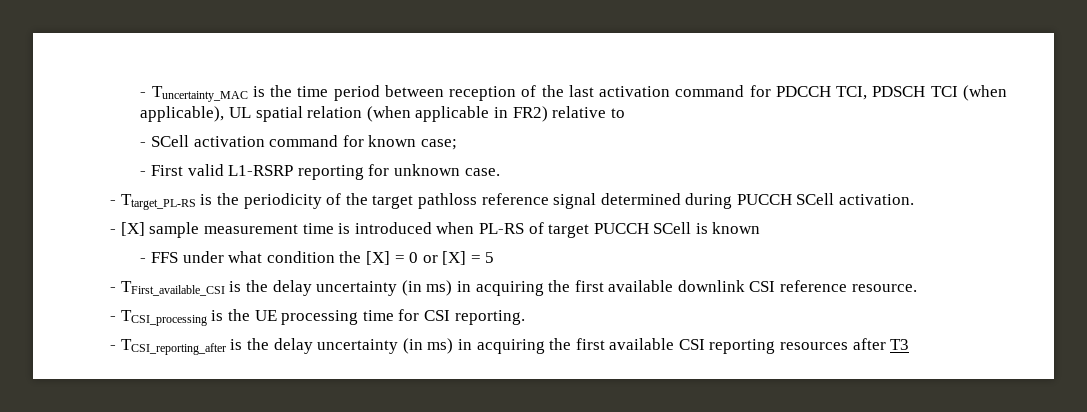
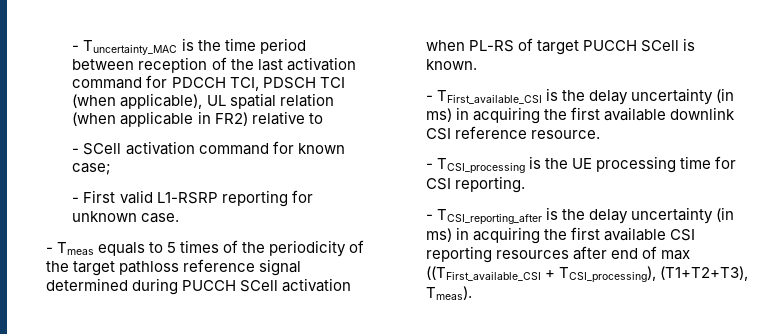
- - Ttarget_PL-RS is the periodicity of the target pathloss reference signal determined during PUCCH SCell activation.
- - [X] sample measurement time is introduced when PL-RS of target PUCCH SCell is known
- - FFS under what condition the [X] = 0 or [X] = 5
+ - Tmeas equals to 5 times of the periodicity of the target pathloss reference signal determined during PUCCH SCell activation when PL-RS of target PUCCH SCell is known.
- - TCSI_reporting_after is the delay uncertainty (in ms) in acquiring the first available CSI reporting resources after T3
+ - TCSI_reporting_after is the delay uncertainty (in ms) in acquiring the first available CSI reporting resources after end of max ((TFirst_available_CSI + TCSI_processing), (T1+T2+T3), Tmeas).

